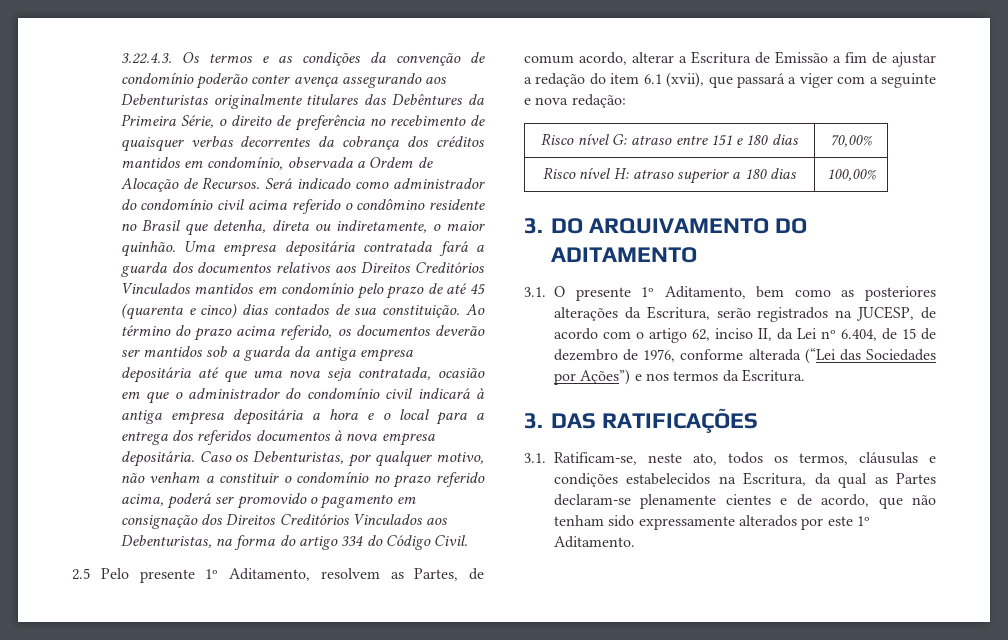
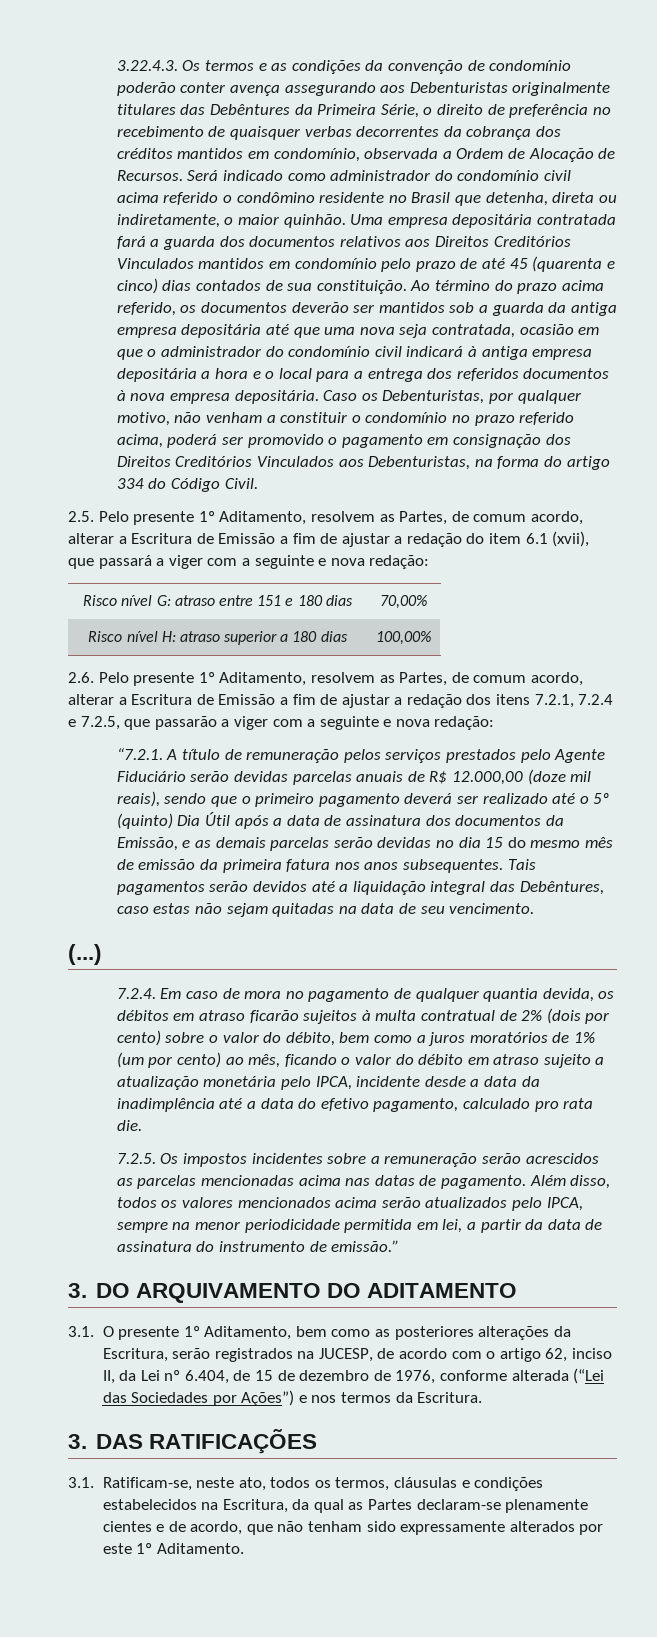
- 2.5 Pelo presente 1º Aditamento, resolvem as Partes, de comum acordo, alterar a Escritura de Emissão a fim de ajustar a redação do item 6.1 (xvii), que passará a viger com a seguinte e nova redação:
+ 2.5. Pelo presente 1º Aditamento, resolvem as Partes, de comum acordo, alterar a Escritura de Emissão a fim de ajustar a redação do item 6.1 (xvii), que passará a viger com a seguinte e nova redação:
+ 2.6. Pelo presente 1º Aditamento, resolvem as Partes, de comum acordo, alterar a Escritura de Emissão a fim de ajustar a redação dos itens 7.2.1, 7.2.4 e 7.2.5, que passarão a viger com a seguinte e nova redação:
+ “7.2.1. A título de remuneração pelos serviços prestados pelo Agente Fiduciário serão devidas parcelas anuais de R$ 12.000,00 (doze mil reais), sendo que o primeiro pagamento deverá ser realizado até o 5º (quinto) Dia Útil após a data de assinatura dos documentos da Emissão, e as demais parcelas serão devidas no dia 15 do mesmo mês de emissão da primeira fatura nos anos subsequentes. Tais pagamentos serão devidos até a liquidação integral das Debêntures, caso estas não sejam quitadas na data de seu vencimento.
+ (...)
+ 7.2.4. Em caso de mora no pagamento de qualquer quantia devida, os débitos em atraso ficarão sujeitos à multa contratual de 2% (dois por cento) sobre o valor do débito, bem como a juros moratórios de 1% (um por cento) ao mês, ficando o valor do débito em atraso sujeito a atualização monetária pelo IPCA, incidente desde a data da inadimplência até a data do efetivo pagamento, calculado pro rata die.
+ 7.2.5. Os impostos incidentes sobre a remuneração serão acrescidos as parcelas mencionadas acima nas datas de pagamento. Além disso, todos os valores mencionados acima serão atualizados pelo IPCA, sempre na menor periodicidade permitida em lei, a partir da data de assinatura do instrumento de emissão.”

